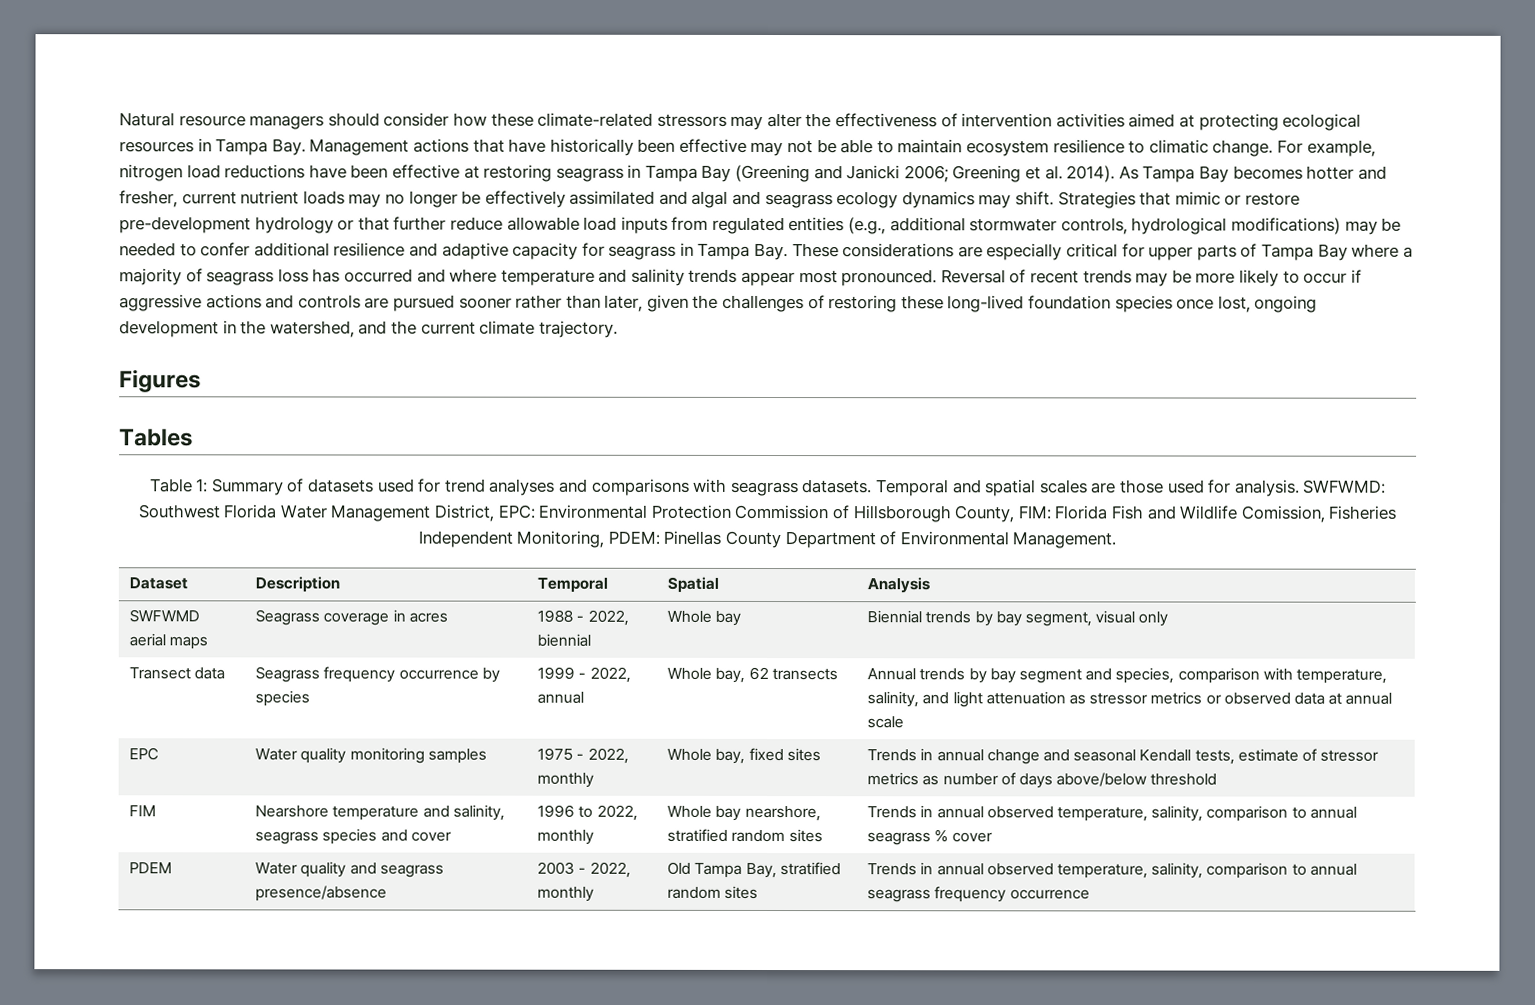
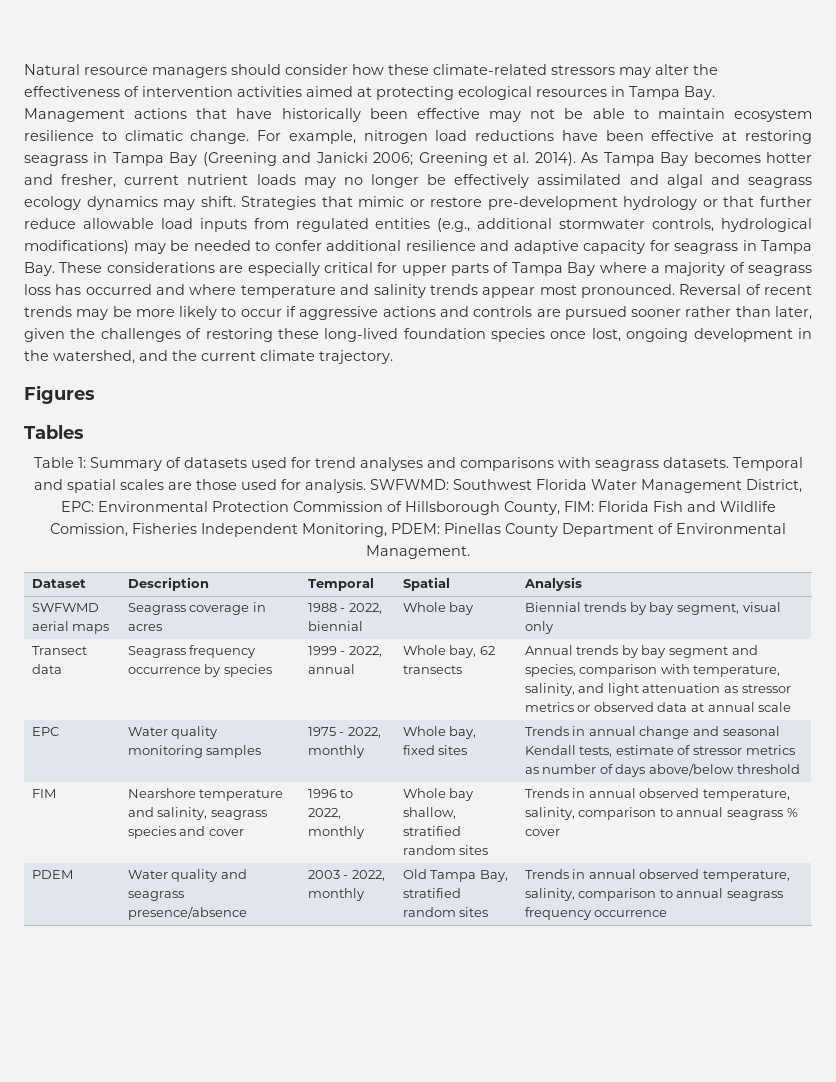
- FIM | Nearshore temperature and salinity, seagrass species and cover | 1996 to 2022, monthly | Whole bay nearshore, stratified random sites | Trends in annual observed temperature, salinity, comparison to annual seagrass % cover
+ FIM | Nearshore temperature and salinity, seagrass species and cover | 1996 to 2022, monthly | Whole bay shallow, stratified random sites | Trends in annual observed temperature, salinity, comparison to annual seagrass % cover

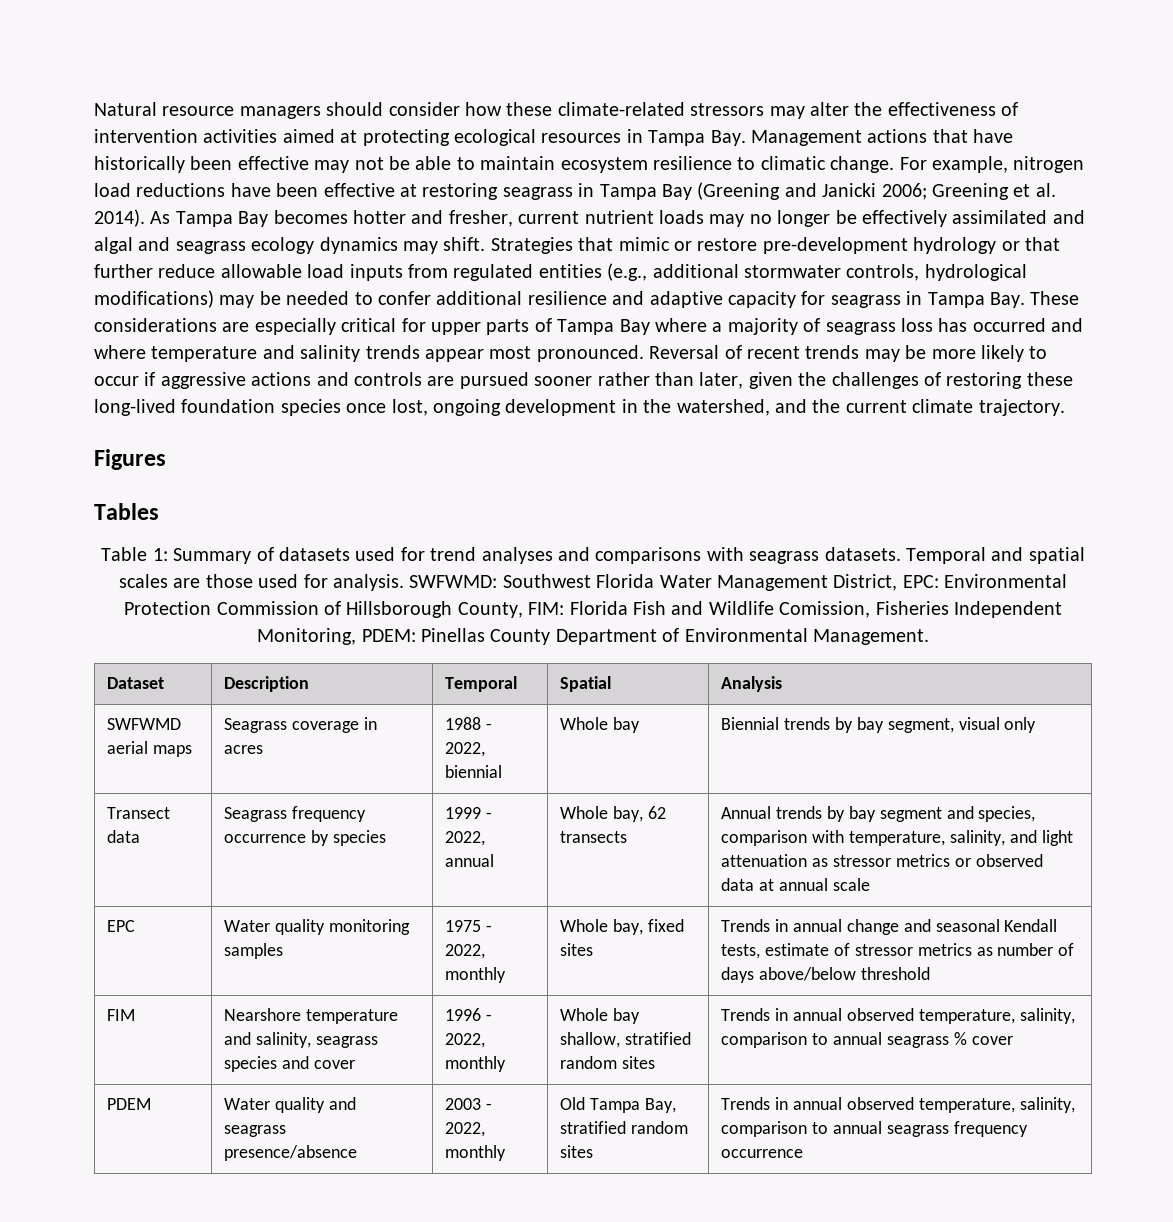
- FIM | Nearshore temperature and salinity, seagrass species and cover | 1996 to 2022, monthly | Whole bay shallow, stratified random sites | Trends in annual observed temperature, salinity, comparison to annual seagrass % cover
+ FIM | Nearshore temperature and salinity, seagrass species and cover | 1996 - 2022, monthly | Whole bay shallow, stratified random sites | Trends in annual observed temperature, salinity, comparison to annual seagrass % cover

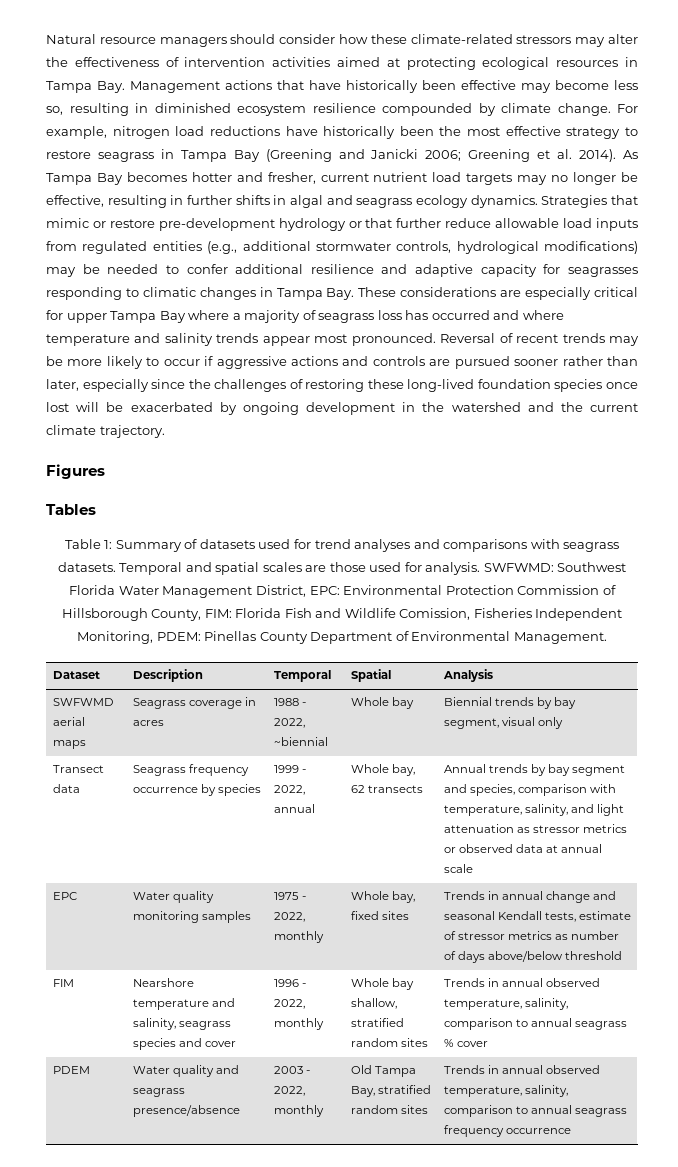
- Natural resource managers should consider how these climate-related stressors may alter the effectiveness of intervention activities aimed at protecting ecological resources in Tampa Bay. Management actions that have historically been effective may not be able to maintain ecosystem resilience to climatic change.
+ Natural resource managers should consider how these climate-related stressors may alter the effectiveness of intervention activities aimed at protecting ecological resources in Tampa Bay. Management actions that have historically been effective may become less so, resulting in diminished ecosystem resilience compounded by climate change.
- For example, nitrogen load reductions have been effective at restoring seagrass in Tampa Bay (Greening and Janicki 2006; Greening et al. 2014).
+ For example, nitrogen load reductions have historically been the most effective strategy to restore seagrass in Tampa Bay (Greening and Janicki 2006; Greening et al. 2014).
- As Tampa Bay becomes hotter and fresher, current nutrient loads may no longer be effectively assimilated and algal and seagrass ecology dynamics may shift.
+ As Tampa Bay becomes hotter and fresher, current nutrient load targets may no longer be effective, resulting in further shifts in algal and seagrass ecology dynamics.
- Strategies that mimic or restore pre-development hydrology or that further reduce allowable load inputs from regulated entities (e.g., additional stormwater controls, hydrological modifications) may be needed to confer additional resilience and adaptive capacity for seagrass in Tampa Bay. These considerations are especially critical for upper parts of Tampa Bay where a majority of seagrass loss has occurred and where temperature and salinity trends appear most pronounced.
+ Strategies that mimic or restore pre-development hydrology or that further reduce allowable load inputs from regulated entities (e.g., additional stormwater controls, hydrological modifications) may be needed to confer additional resilience and adaptive capacity for seagrasses responding to climatic changes in Tampa Bay. These considerations are especially critical for upper Tampa Bay where a majority of seagrass loss has occurred and where temperature and salinity trends appear most pronounced.
- Reversal of recent trends may be more likely to occur if aggressive actions and controls are pursued sooner rather than later, given the challenges of restoring these long-lived foundation species once lost, ongoing development in the watershed, and the current climate trajectory.
+ Reversal of recent trends may be more likely to occur if aggressive actions and controls are pursued sooner rather than later, especially since the challenges of restoring these long-lived foundation species once lost will be exacerbated by ongoing development in the watershed and the current climate trajectory.
- SWFWMD aerial maps | Seagrass coverage in acres | 1988 - 2022, biennial | Whole bay | Biennial trends by bay segment, visual only
+ SWFWMD aerial maps | Seagrass coverage in acres | 1988 - 2022, ~biennial | Whole bay | Biennial trends by bay segment, visual only

